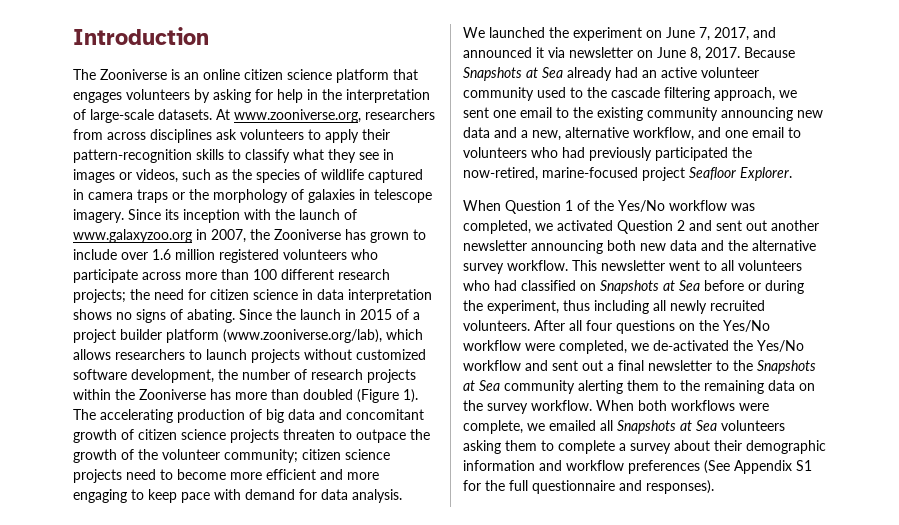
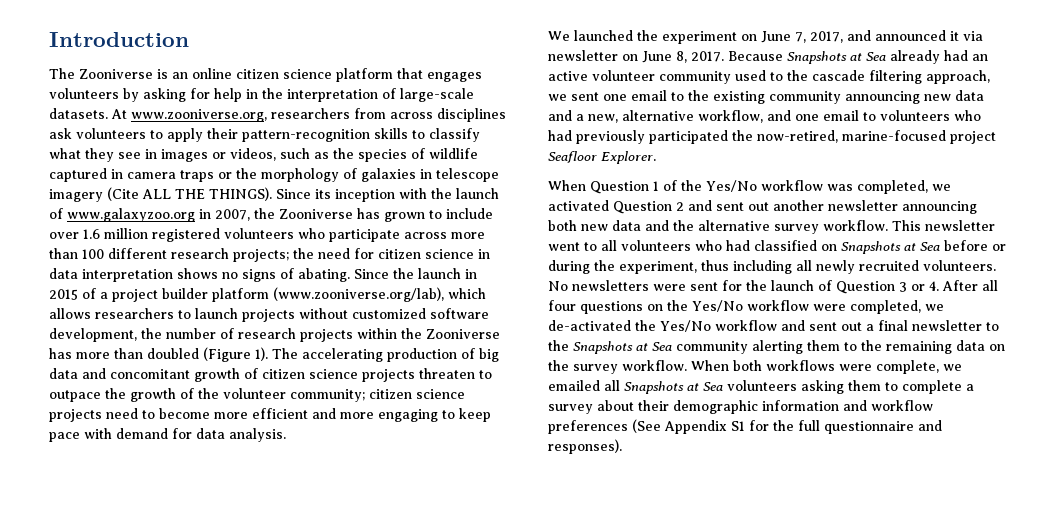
- At www.zooniverse.org, researchers from across disciplines ask volunteers to apply their pattern-recognition skills to classify what they see in images or videos, such as the species of wildlife captured in camera traps or the morphology of galaxies in telescope imagery.
+ At www.zooniverse.org, researchers from across disciplines ask volunteers to apply their pattern-recognition skills to classify what they see in images or videos, such as the species of wildlife captured in camera traps or the morphology of galaxies in telescope imagery (Cite ALL THE THINGS).
- After all four questions on the Yes/No workflow were completed, we de-activated the Yes/No workflow and sent out a final newsletter to the Snapshots at Sea community alerting them to the remaining data on the survey workflow.
+ No newsletters were sent for the launch of Question 3 or 4. After all four questions on the Yes/No workflow were completed, we de-activated the Yes/No workflow and sent out a final newsletter to the Snapshots at Sea community alerting them to the remaining data on the survey workflow.

